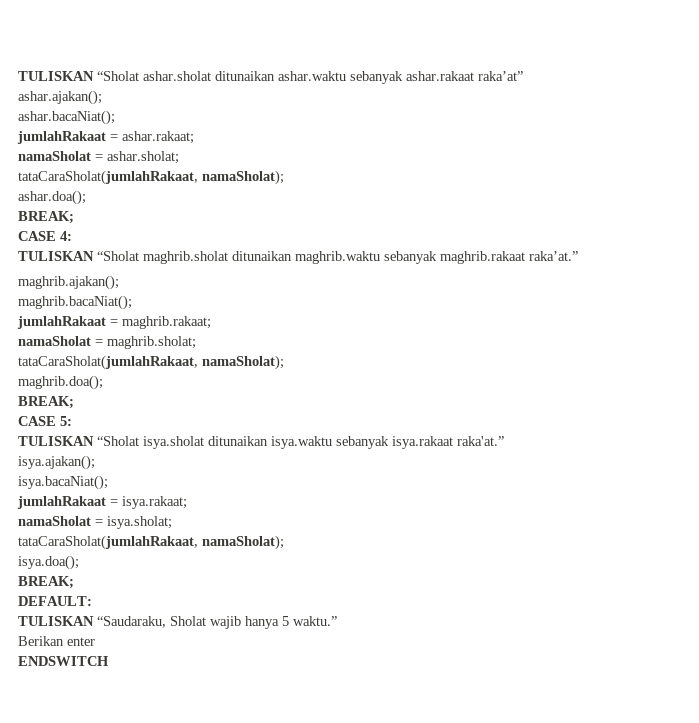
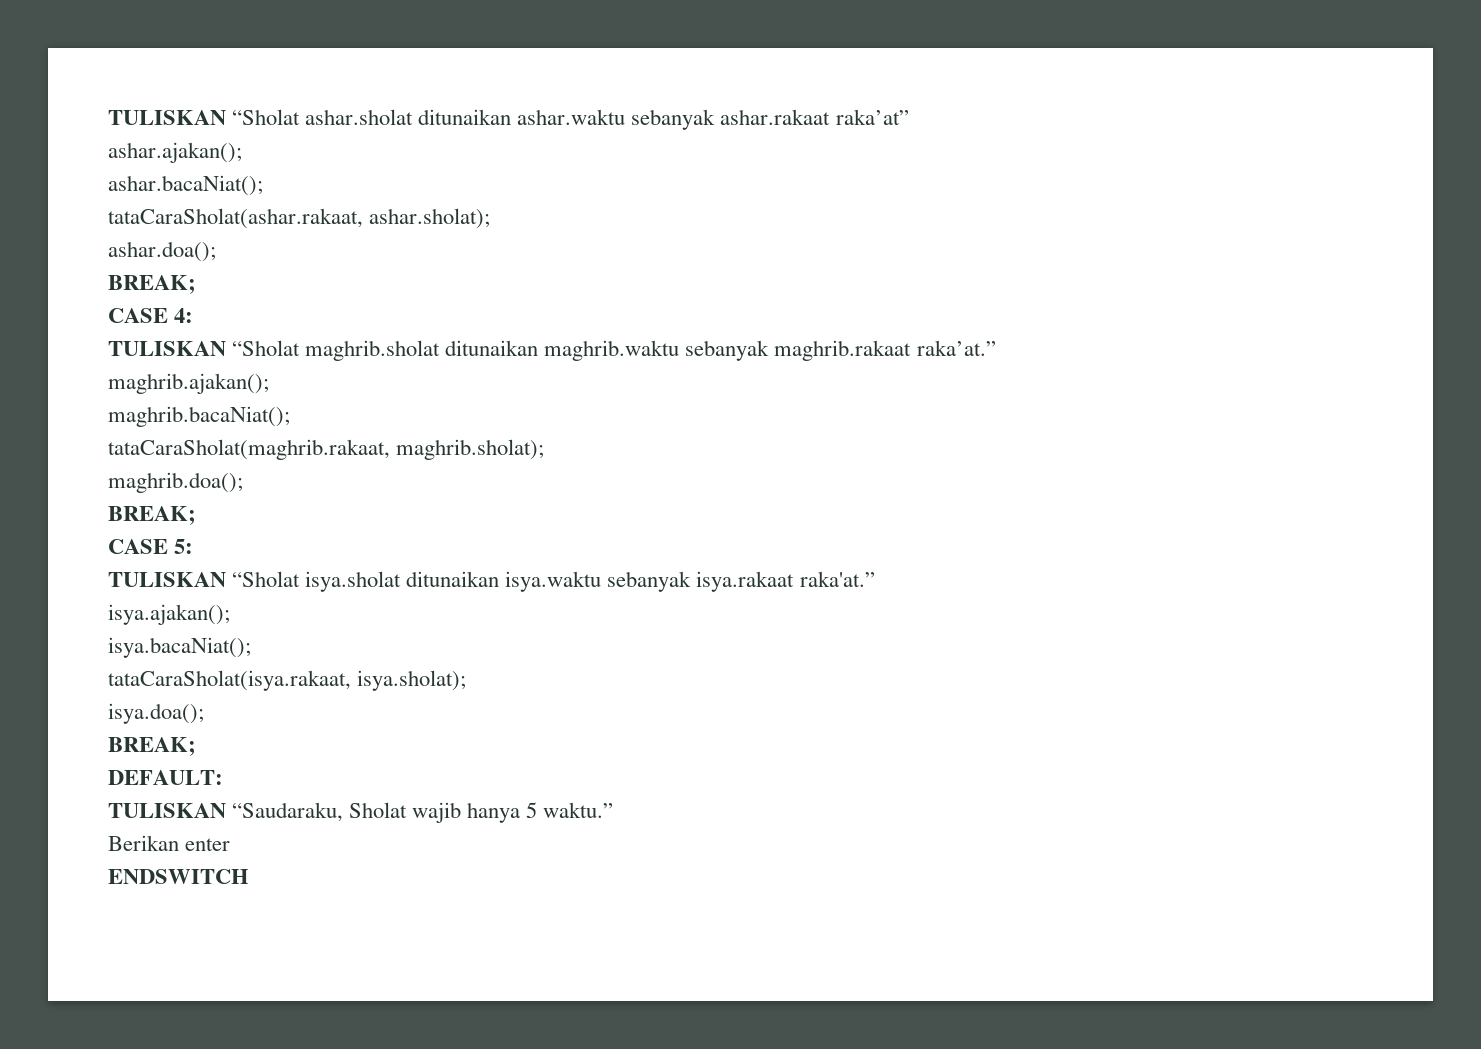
- jumlahRakaat = ashar.rakaat;
- namaSholat = ashar.sholat;
- tataCaraSholat(jumlahRakaat, namaSholat);
+ tataCaraSholat(ashar.rakaat, ashar.sholat);
- jumlahRakaat = maghrib.rakaat;
- namaSholat = maghrib.sholat;
- tataCaraSholat(jumlahRakaat, namaSholat);
+ tataCaraSholat(maghrib.rakaat, maghrib.sholat);
- jumlahRakaat = isya.rakaat;
- namaSholat = isya.sholat;
- tataCaraSholat(jumlahRakaat, namaSholat);
+ tataCaraSholat(isya.rakaat, isya.sholat);

